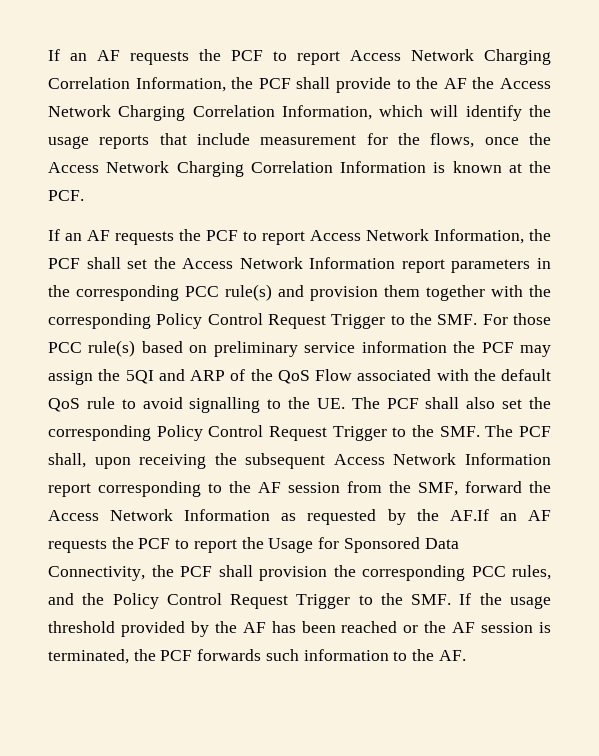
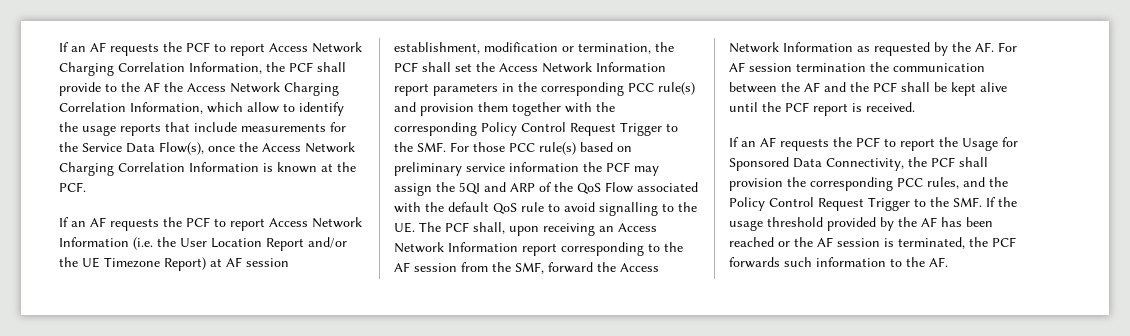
- If an AF requests the PCF to report Access Network Charging Correlation Information, the PCF shall provide to the AF the Access Network Charging Correlation Information, which will identify the usage reports that include measurement for the flows, once the Access Network Charging Correlation Information is known at the PCF.
+ If an AF requests the PCF to report Access Network Charging Correlation Information, the PCF shall provide to the AF the Access Network Charging Correlation Information, which allow to identify the usage reports that include measurements for the Service Data Flow(s), once the Access Network Charging Correlation Information is known at the PCF.
- If an AF requests the PCF to report Access Network Information, the PCF shall set the Access Network Information report parameters in the corresponding PCC rule(s) and provision them together with the corresponding Policy Control Request Trigger to the SMF. For those PCC rule(s) based on preliminary service information the PCF may assign the 5QI and ARP of the QoS Flow associated with the default QoS rule to avoid signalling to the UE. The PCF shall also set the corresponding Policy Control Request Trigger to the SMF. The PCF shall, upon receiving the subsequent Access Network Information report corresponding to the AF session from the SMF, forward the Access Network Information as requested by the AF.If an AF requests the PCF to report the Usage for Sponsored Data Connectivity, the PCF shall provision the corresponding PCC rules, and the Policy Control Request Trigger to the SMF. If the usage threshold provided by the AF has been reached or the AF session is terminated, the PCF forwards such information to the AF.
+ If an AF requests the PCF to report Access Network Information (i.e. the User Location Report and/or the UE Timezone Report) at AF session establishment, modification or termination, the PCF shall set the Access Network Information report parameters in the corresponding PCC rule(s) and provision them together with the corresponding Policy Control Request Trigger to the SMF. For those PCC rule(s) based on preliminary service information the PCF may assign the 5QI and ARP of the QoS Flow associated with the default QoS rule to avoid signalling to the UE. The PCF shall, upon receiving an Access Network Information report corresponding to the AF session from the SMF, forward the Access Network Information as requested by the AF. For AF session termination the communication between the AF and the PCF shall be kept alive until the PCF report is received.
+ If an AF requests the PCF to report the Usage for Sponsored Data Connectivity, the PCF shall provision the corresponding PCC rules, and the Policy Control Request Trigger to the SMF. If the usage threshold provided by the AF has been reached or the AF session is terminated, the PCF forwards such information to the AF.

